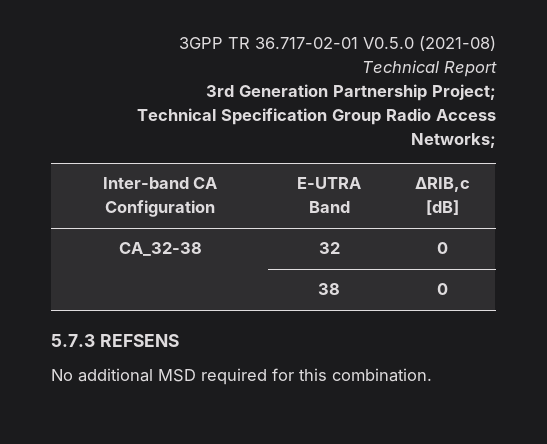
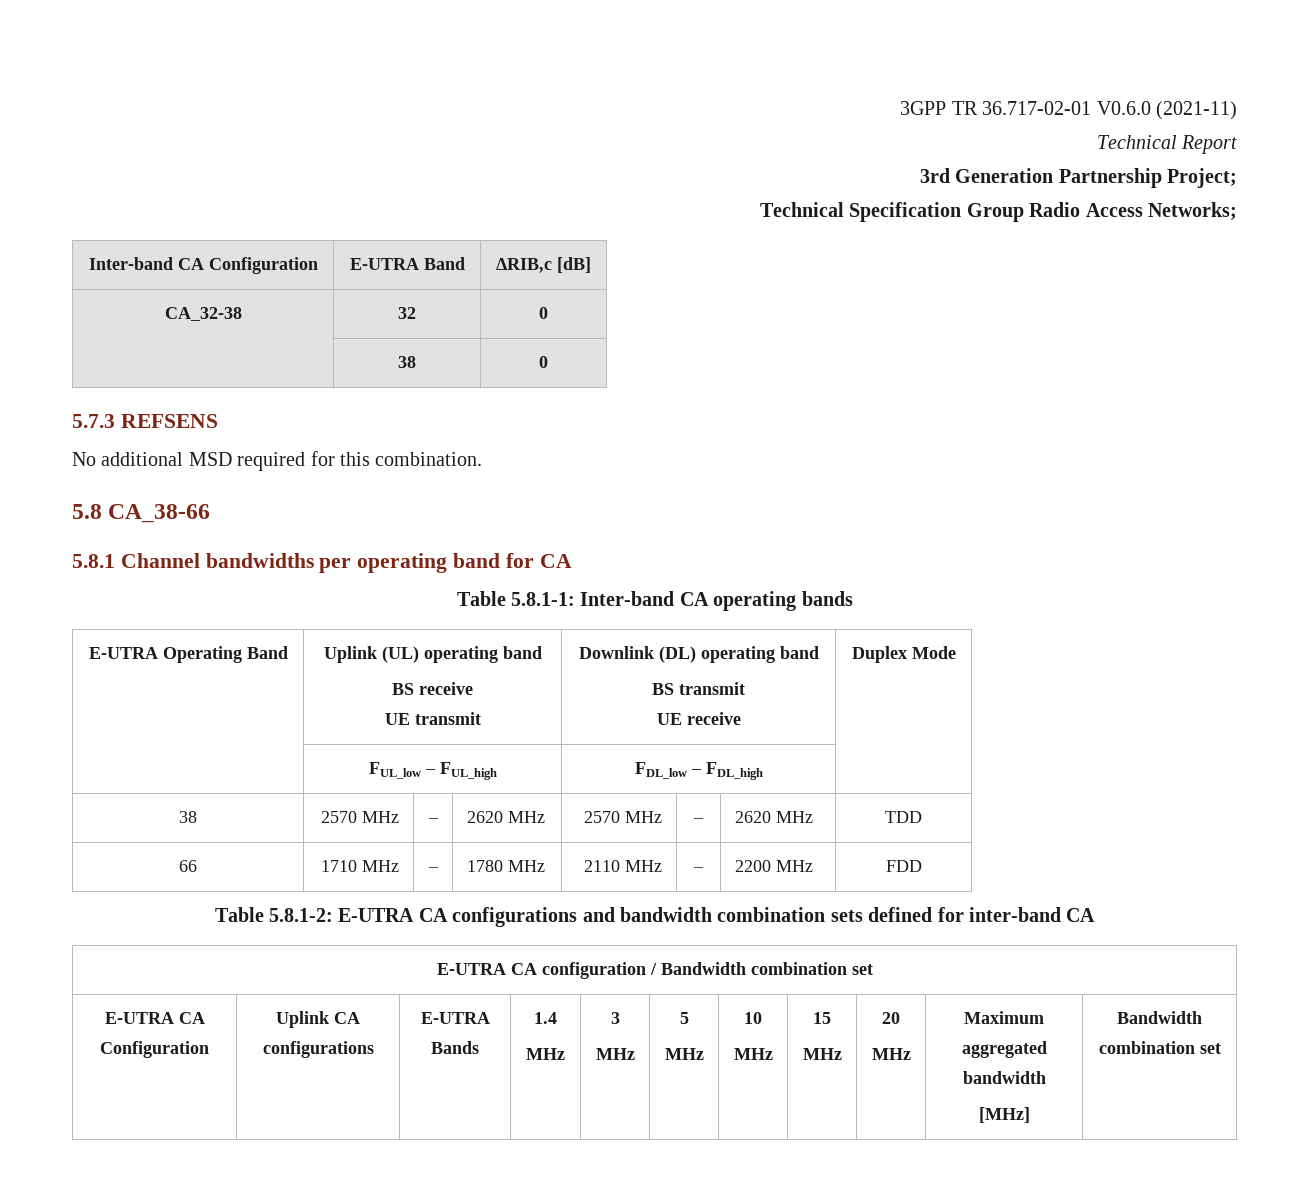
- 3GPP TR 36.717-02-01 V0.5.0 (2021-08)
+ 3GPP TR 36.717-02-01 V0.6.0 (2021-11)
+ 5.8 CA_38-66
+ 5.8.1 Channel bandwidths per operating band for CA
+ Table 5.8.1-1: Inter-band CA operating bands
+ E-UTRA Operating Band | Uplink (UL) operating band
+ BS receive
+ UE transmit | Downlink (DL) operating band
+ BS transmit
+ UE receive | Duplex Mode
+ | FUL_low – FUL_high | FDL_low – FDL_high |
+ 38 | 2570 MHz | – | 2620 MHz | 2570 MHz | – | 2620 MHz | TDD
+ 66 | 1710 MHz | – | 1780 MHz | 2110 MHz | – | 2200 MHz | FDD
+ Table 5.8.1-2: E-UTRA CA configurations and bandwidth combination sets defined for inter-band CA
+ E-UTRA CA configuration / Bandwidth combination set
+ E-UTRA CA Configuration | Uplink CA configurations | E-UTRA Bands | 1.4
+ MHz | 3
+ MHz | 5
+ MHz | 10
+ MHz | 15
+ MHz | 20
+ MHz | Maximum aggregated bandwidth
+ [MHz] | Bandwidth combination set

